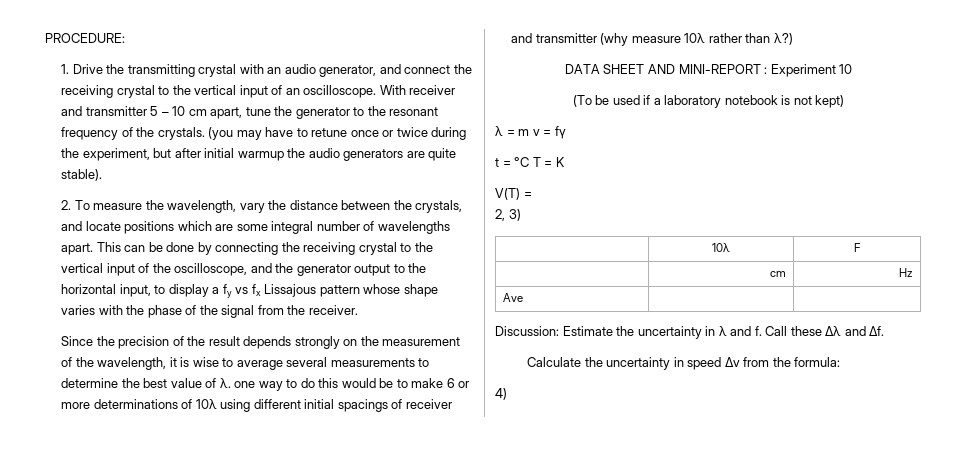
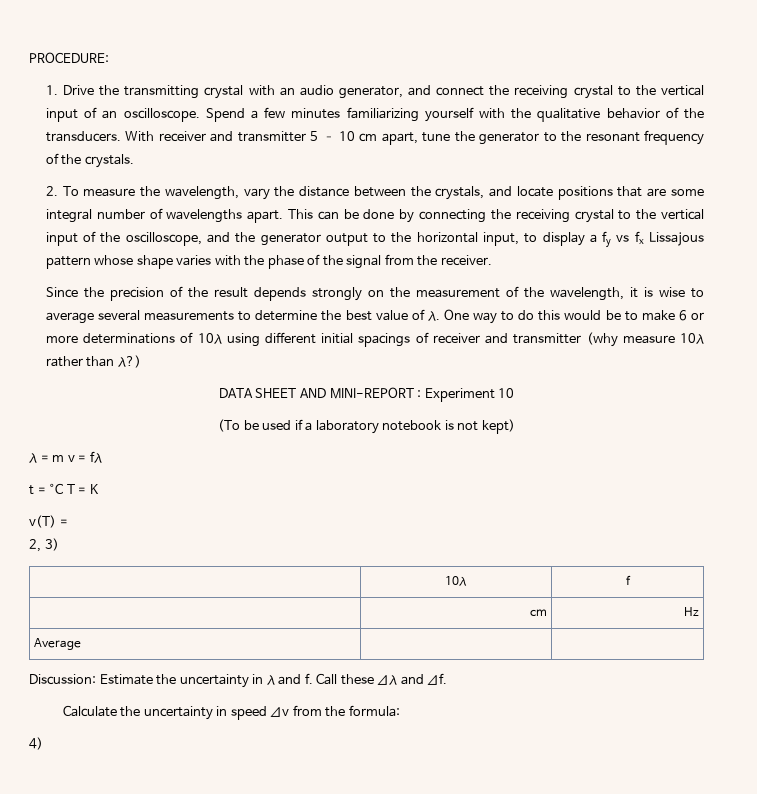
+ Spend a few minutes familiarizing yourself with the qualitative behavior of the transducers.
- (you may have to retune once or twice during the experiment, but after initial warmup the audio generators are quite stable).
- 2. To measure the wavelength, vary the distance between the crystals, and locate positions which are some integral number of wavelengths apart.
+ 2. To measure the wavelength, vary the distance between the crystals, and locate positions that are some integral number of wavelengths apart.
- Since the precision of the result depends strongly on the measurement of the wavelength, it is wise to average several measurements to determine the best value of λ. one way to do this would be to make 6 or more determinations of 10λ using different initial spacings of receiver and transmitter (why measure 10λ rather than λ?)
+ Since the precision of the result depends strongly on the measurement of the wavelength, it is wise to average several measurements to determine the best value of λ. One way to do this would be to make 6 or more determinations of 10λ using different initial spacings of receiver and transmitter (why measure 10λ rather than λ?)
- λ = m v = fγ
+ λ = m v = fλ
- V(T) =
+ v(T) =
- | 10λ | F
+ | 10λ | f
- Ave | |
+ Average | |

